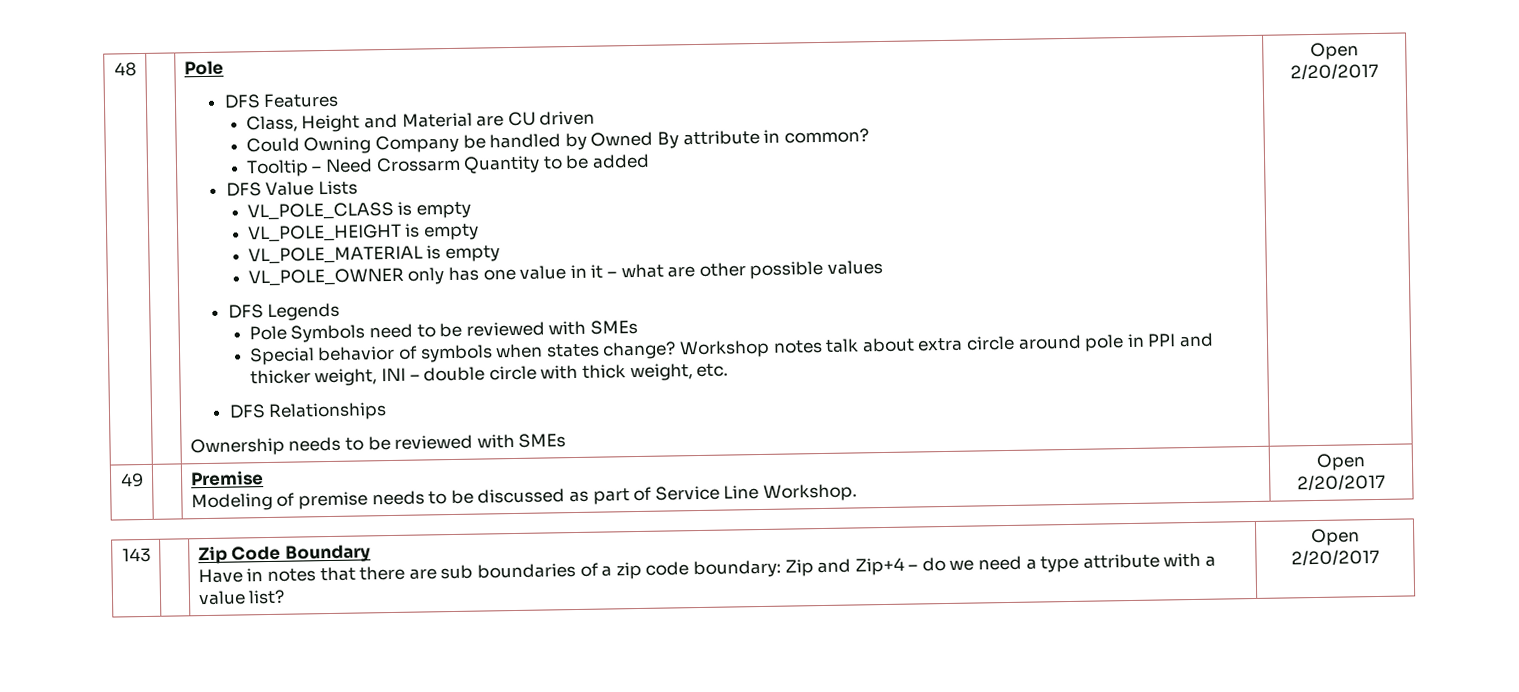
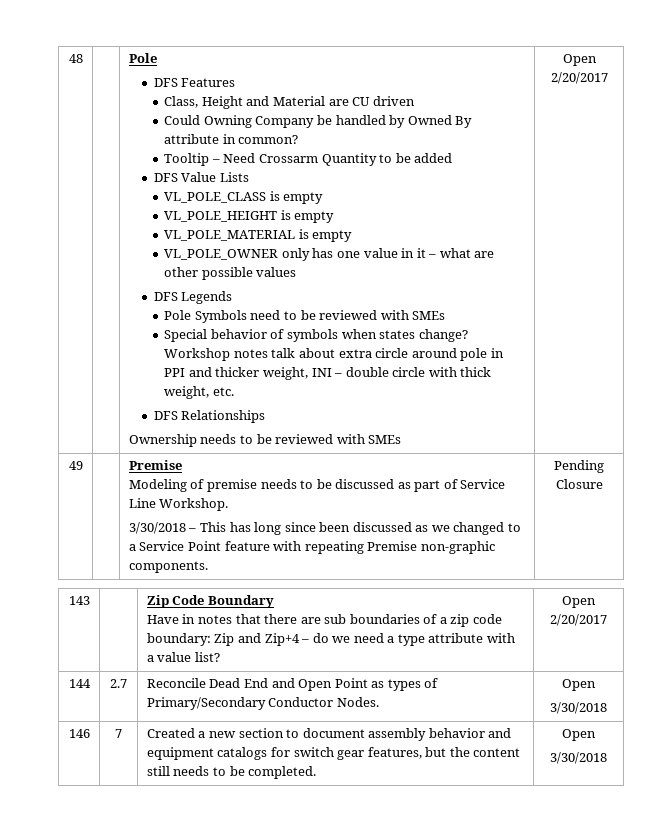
  49 | | Premise
- Modeling of premise needs to be discussed as part of Service Line Workshop. | Open 2/20/2017
+ Modeling of premise needs to be discussed as part of Service Line Workshop.
+ 3/30/2018 – This has long since been discussed as we changed to a Service Point feature with repeating Premise non-graphic components. | Pending Closure
+ 144 | 2.7 | Reconcile Dead End and Open Point as types of Primary/Secondary Conductor Nodes. | Open
+ 3/30/2018
+ 146 | 7 | Created a new section to document assembly behavior and equipment catalogs for switch gear features, but the content still needs to be completed. | Open
+ 3/30/2018

